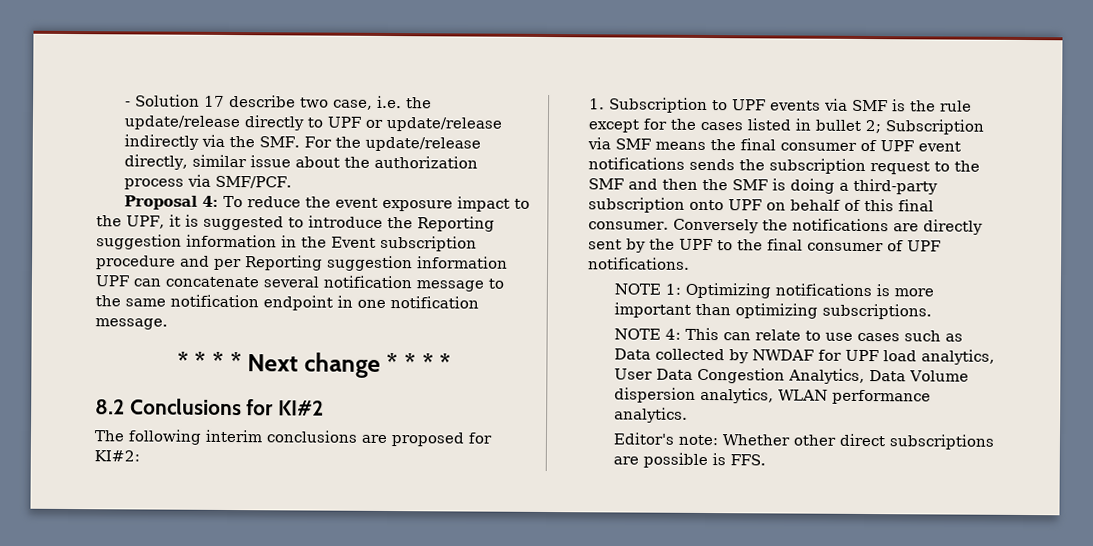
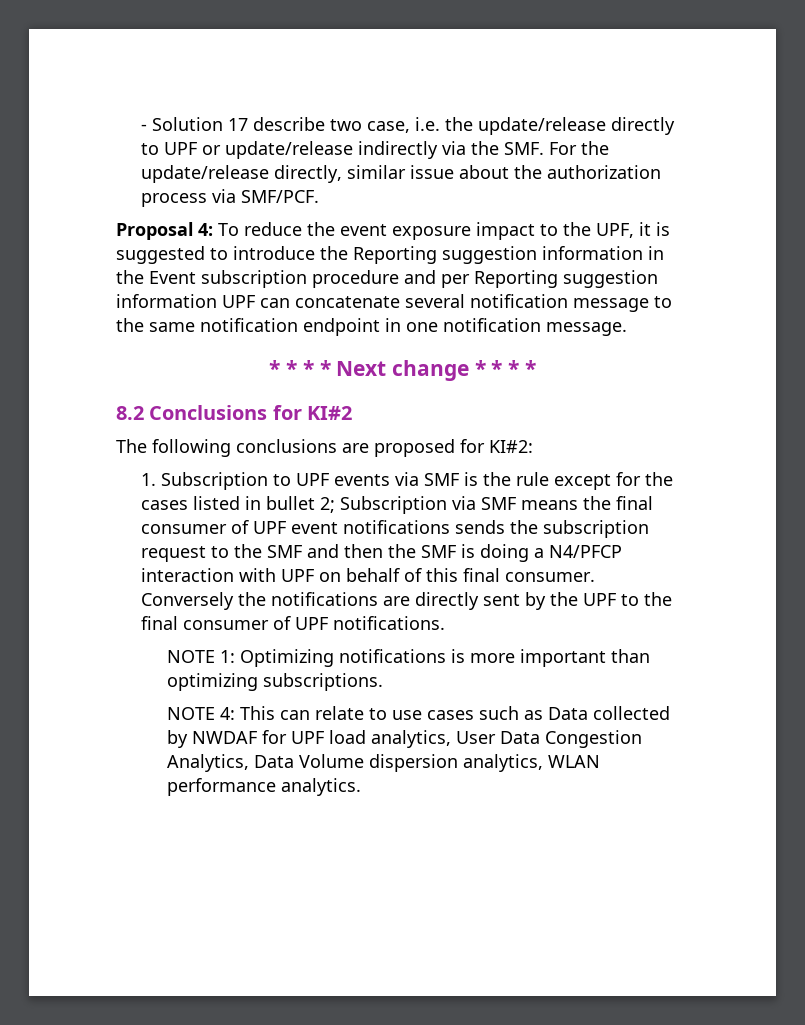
- The following interim conclusions are proposed for KI#2:
+ The following conclusions are proposed for KI#2:
- 1. Subscription to UPF events via SMF is the rule except for the cases listed in bullet 2; Subscription via SMF means the final consumer of UPF event notifications sends the subscription request to the SMF and then the SMF is doing a third-party subscription onto UPF on behalf of this final consumer.
+ 1. Subscription to UPF events via SMF is the rule except for the cases listed in bullet 2; Subscription via SMF means the final consumer of UPF event notifications sends the subscription request to the SMF and then the SMF is doing a N4/PFCP interaction with UPF on behalf of this final consumer.
- Editor's note: Whether other direct subscriptions are possible is FFS.

